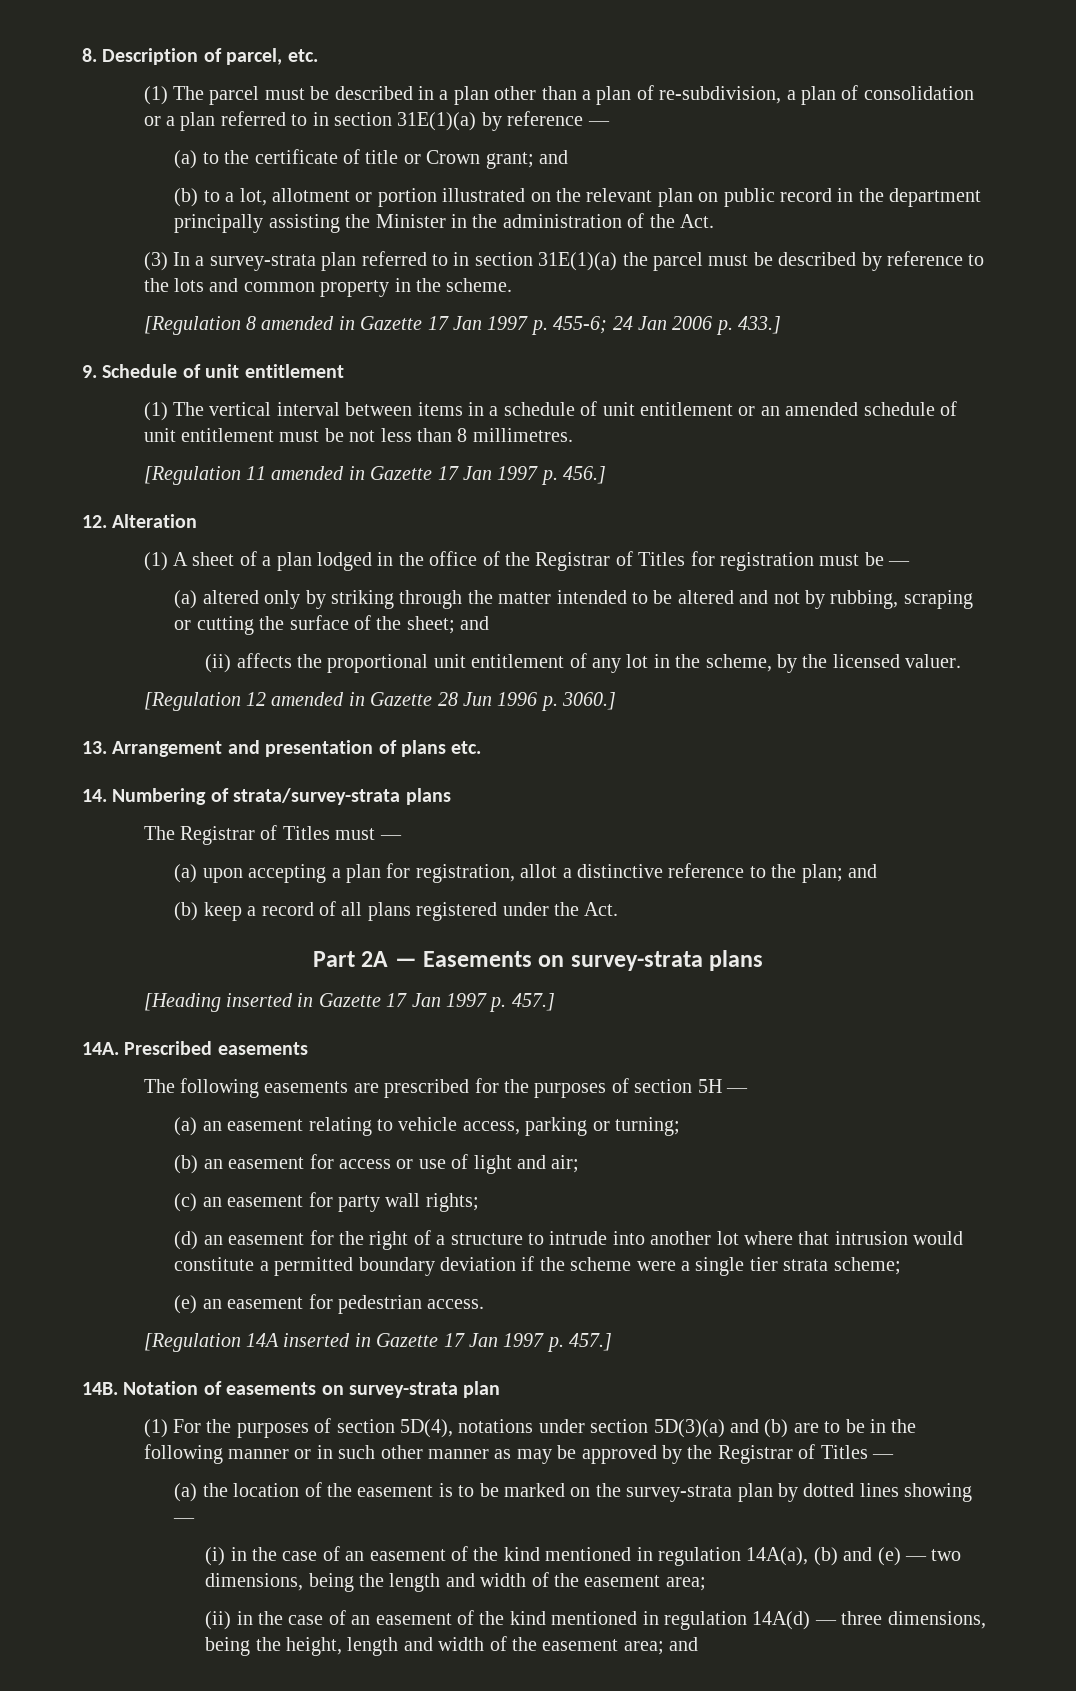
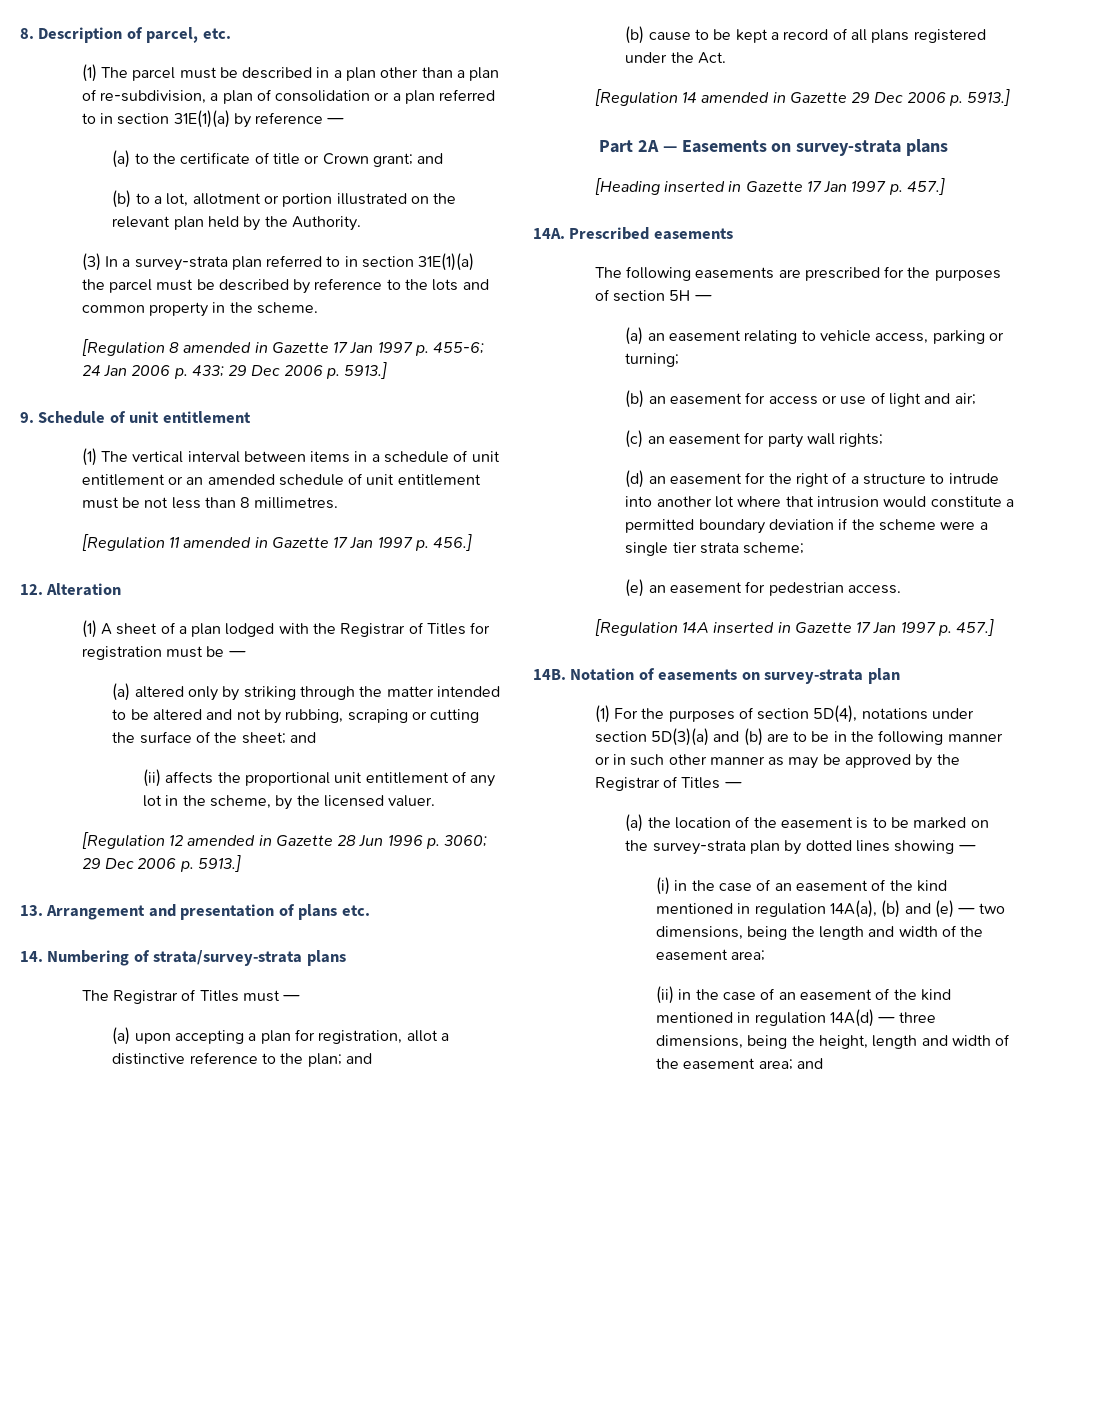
- (b) to a lot, allotment or portion illustrated on the relevant plan on public record in the department principally assisting the Minister in the administration of the Act.
+ (b) to a lot, allotment or portion illustrated on the relevant plan held by the Authority.
- [Regulation 8 amended in Gazette 17 Jan 1997 p. 455-6; 24 Jan 2006 p. 433.]
+ [Regulation 8 amended in Gazette 17 Jan 1997 p. 455-6; 24 Jan 2006 p. 433; 29 Dec 2006 p. 5913.]
- (1) A sheet of a plan lodged in the office of the Registrar of Titles for registration must be —
+ (1) A sheet of a plan lodged with the Registrar of Titles for registration must be —
- [Regulation 12 amended in Gazette 28 Jun 1996 p. 3060.]
+ [Regulation 12 amended in Gazette 28 Jun 1996 p. 3060; 29 Dec 2006 p. 5913.]
- (b) keep a record of all plans registered under the Act.
+ (b) cause to be kept a record of all plans registered under the Act.
+ [Regulation 14 amended in Gazette 29 Dec 2006 p. 5913.]

